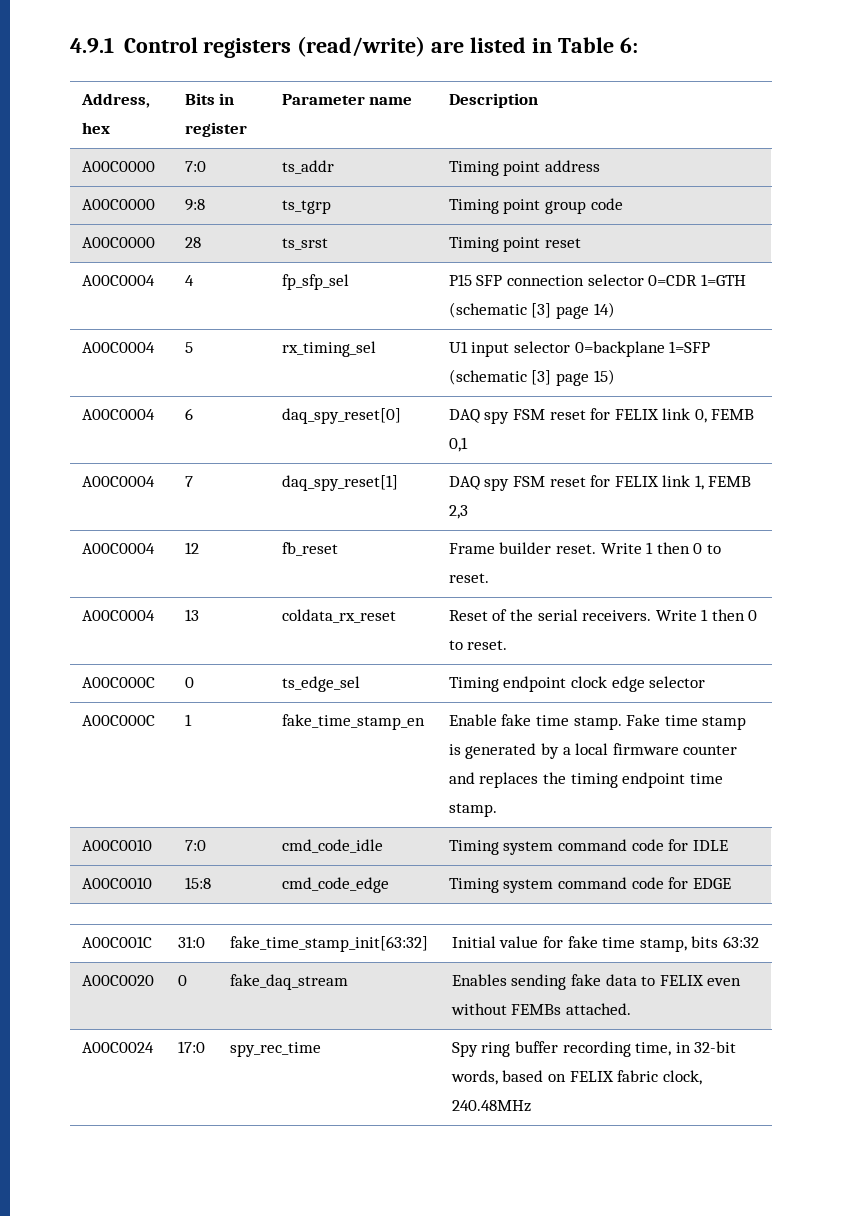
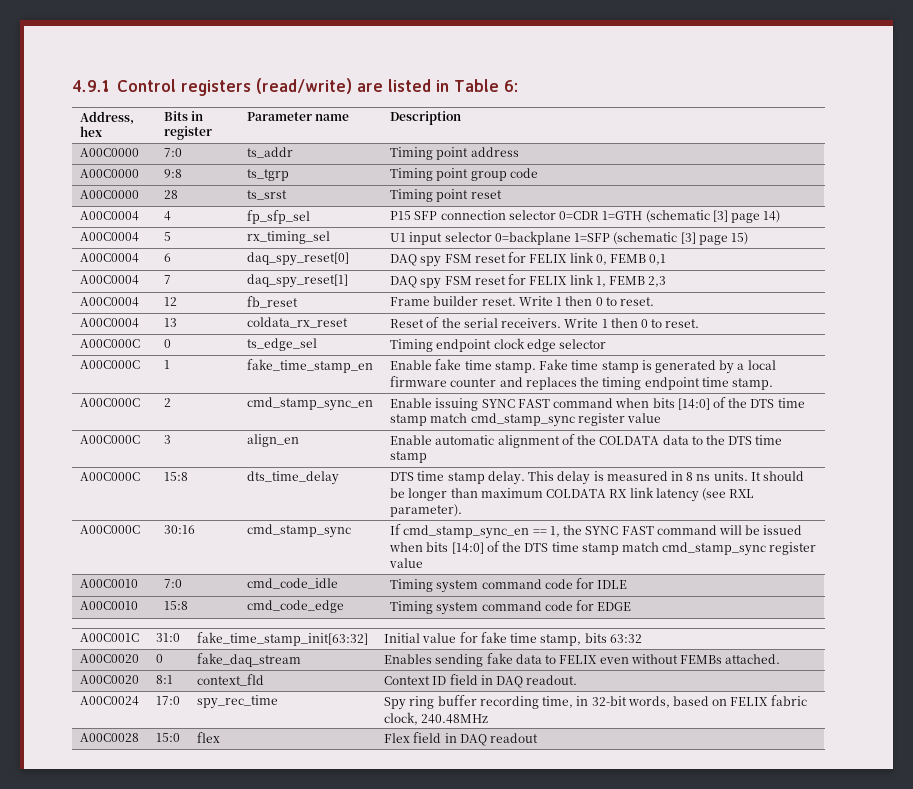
+ A00C000C | 2 | cmd_stamp_sync_en | Enable issuing SYNC FAST command when bits [14:0] of the DTS time stamp match cmd_stamp_sync register value
+ A00C000C | 3 | align_en | Enable automatic alignment of the COLDATA data to the DTS time stamp
+ A00C000C | 15:8 | dts_time_delay | DTS time stamp delay. This delay is measured in 8 ns units. It should be longer than maximum COLDATA RX link latency (see RXL parameter).
+ A00C000C | 30:16 | cmd_stamp_sync | If cmd_stamp_sync_en == 1, the SYNC FAST command will be issued when bits [14:0] of the DTS time stamp match cmd_stamp_sync register value
+ A00C0020 | 8:1 | context_fld | Context ID field in DAQ readout.
+ A00C0028 | 15:0 | flex | Flex field in DAQ readout

